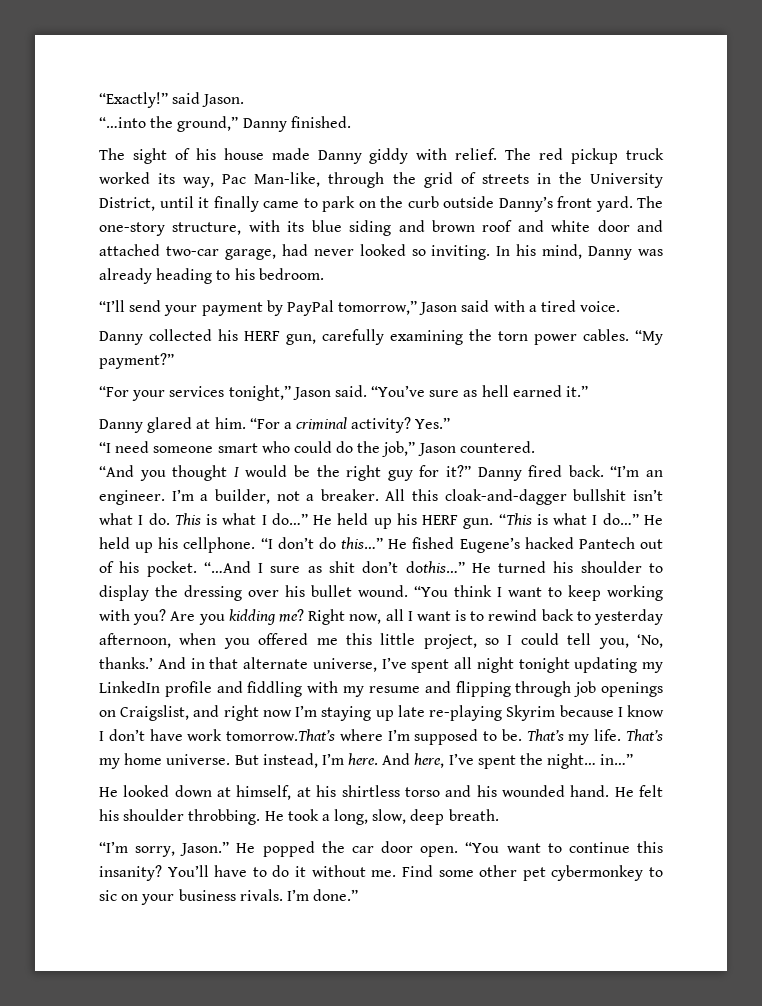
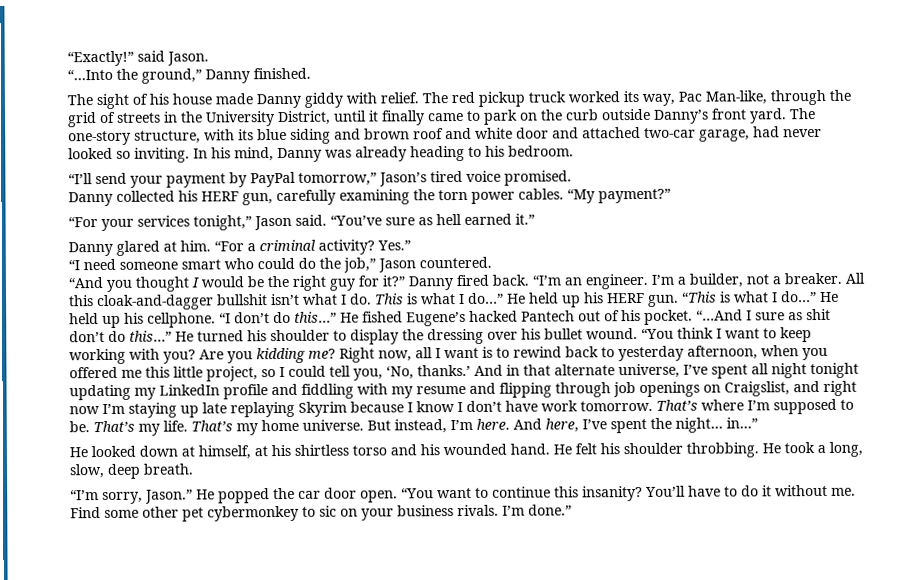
- “…into the ground,” Danny finished.
+ “…Into the ground,” Danny finished.
- “I’ll send your payment by PayPal tomorrow,” Jason said with a tired voice.
+ “I’ll send your payment by PayPal tomorrow,” Jason’s tired voice promised.
- “…And I sure as shit don’t dothis…”
+ “…And I sure as shit don’t do this…”
- And in that alternate universe, I’ve spent all night tonight updating my LinkedIn profile and fiddling with my resume and flipping through job openings on Craigslist, and right now I’m staying up late re-playing Skyrim because I know I don’t have work tomorrow.That’s where I’m supposed to be.
+ And in that alternate universe, I’ve spent all night tonight updating my LinkedIn profile and fiddling with my resume and flipping through job openings on Craigslist, and right now I’m staying up late replaying Skyrim because I know I don’t have work tomorrow. That’s where I’m supposed to be.

